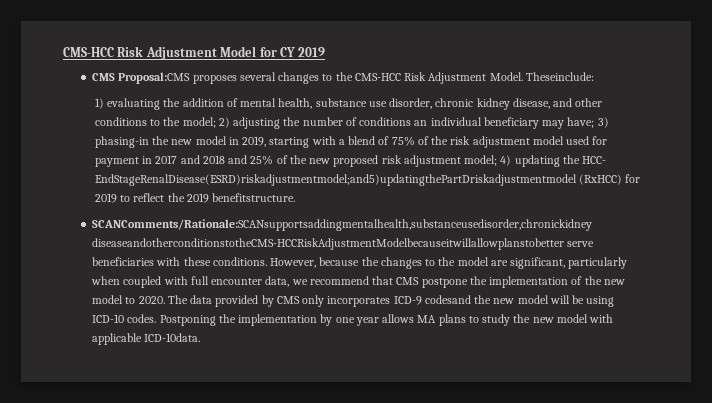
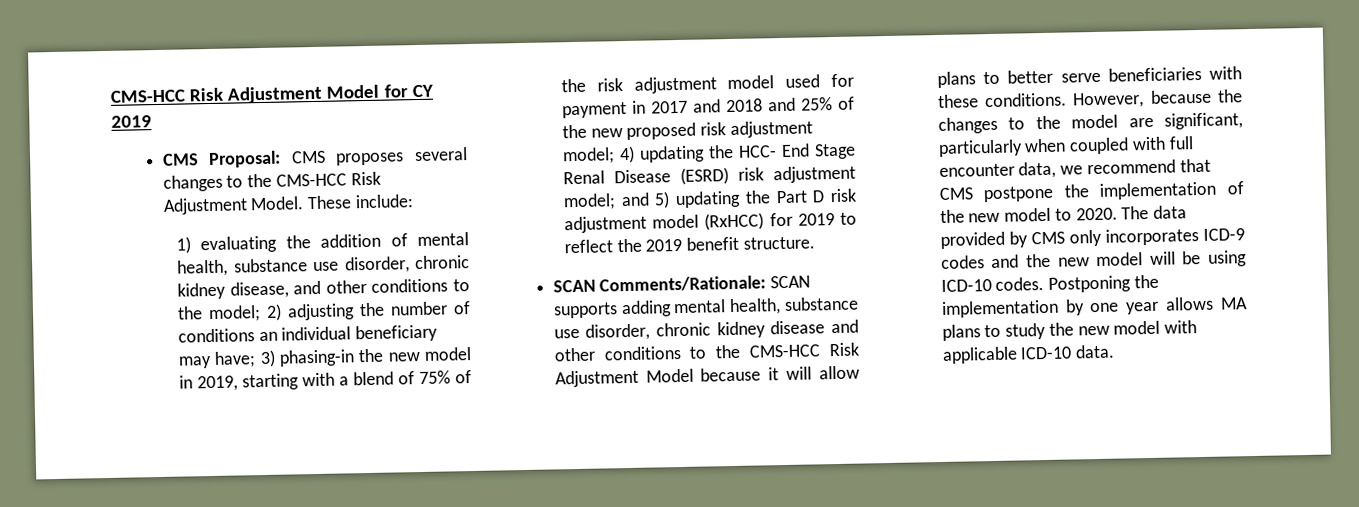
- CMS Proposal:CMS proposes several changes to the CMS-HCC Risk Adjustment Model.
+ CMS Proposal: CMS proposes several changes to the CMS-HCC Risk Adjustment Model.
- Theseinclude:
+ These include:
- 4) updating the HCC- EndStageRenalDisease(ESRD)riskadjustmentmodel;and5)updatingthePartDriskadjustmentmodel (RxHCC) for 2019 to reflect the 2019 benefitstructure.
- SCANComments/Rationale:SCANsupportsaddingmentalhealth,substanceusedisorder,chronickidney diseaseandotherconditionstotheCMS-HCCRiskAdjustmentModelbecauseitwillallowplanstobetter serve beneficiaries with these conditions.
+ 4) updating the HCC- End Stage Renal Disease (ESRD) risk adjustment model; and 5) updating the Part D risk adjustment model (RxHCC) for 2019 to reflect the 2019 benefit structure.
+ SCAN Comments/Rationale: SCAN supports adding mental health, substance use disorder, chronic kidney disease and other conditions to the CMS-HCC Risk Adjustment Model because it will allow plans to better serve beneficiaries with these conditions.
- The data provided by CMS only incorporates ICD-9 codesand the new model will be using ICD-10 codes.
+ The data provided by CMS only incorporates ICD-9 codes and the new model will be using ICD-10 codes.
- Postponing the implementation by one year allows MA plans to study the new model with applicable ICD-10data.
+ Postponing the implementation by one year allows MA plans to study the new model with applicable ICD-10 data.

